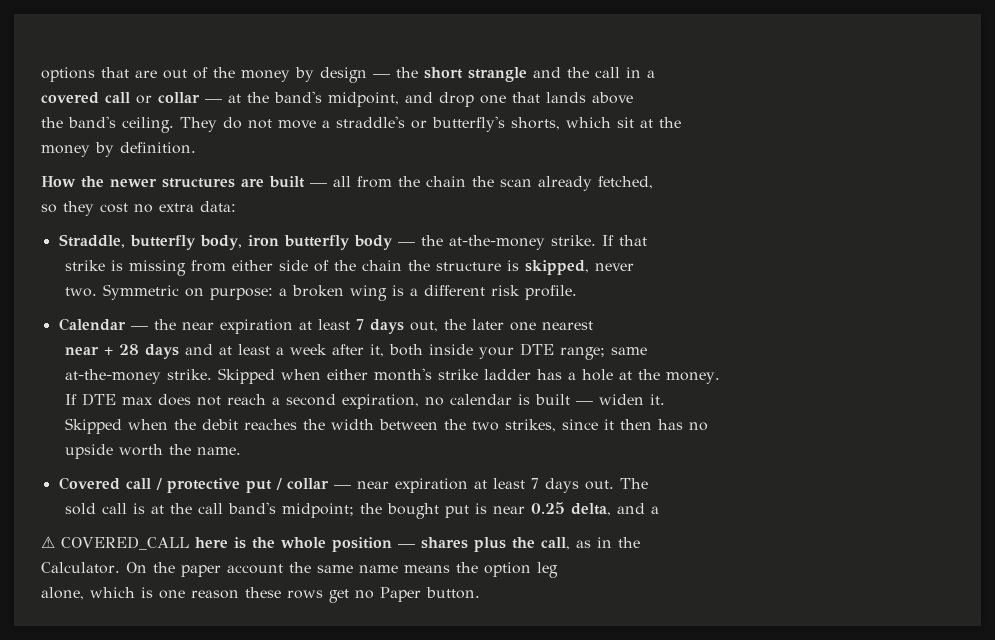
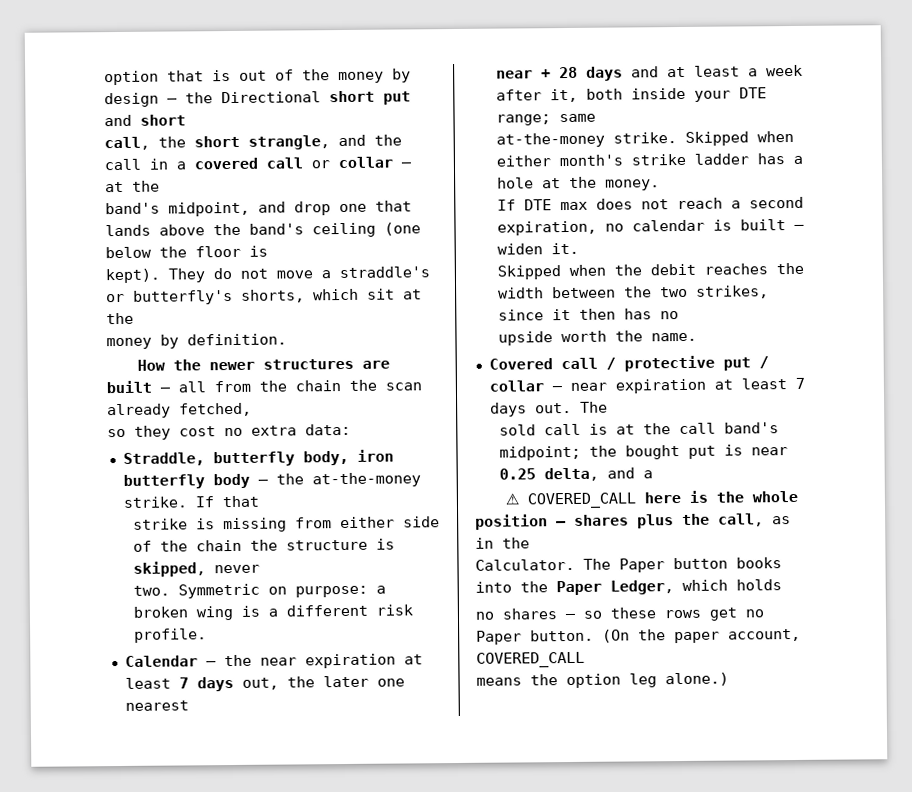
- options that are out of the money by design — the short strangle and the call in a
- covered call or collar — at the band's midpoint, and drop one that lands above
- the band's ceiling.
+ option that is out of the money by design — the Directional short put and short
+ call, the short strangle, and the call in a covered call or collar — at the
+ band's midpoint, and drop one that lands above the band's ceiling (one below the floor is
+ kept).
- On the paper account the same name means the option leg
- alone, which is one reason these rows get no Paper button.
+ The Paper button books into the Paper Ledger, which holds
+ no shares — so these rows get no Paper button.
+ (On the paper account, COVERED_CALL
+ means the option leg alone.)

